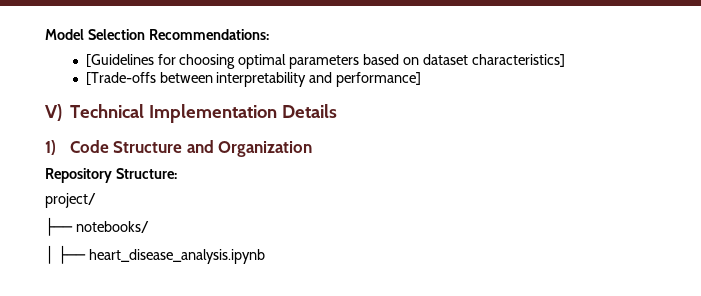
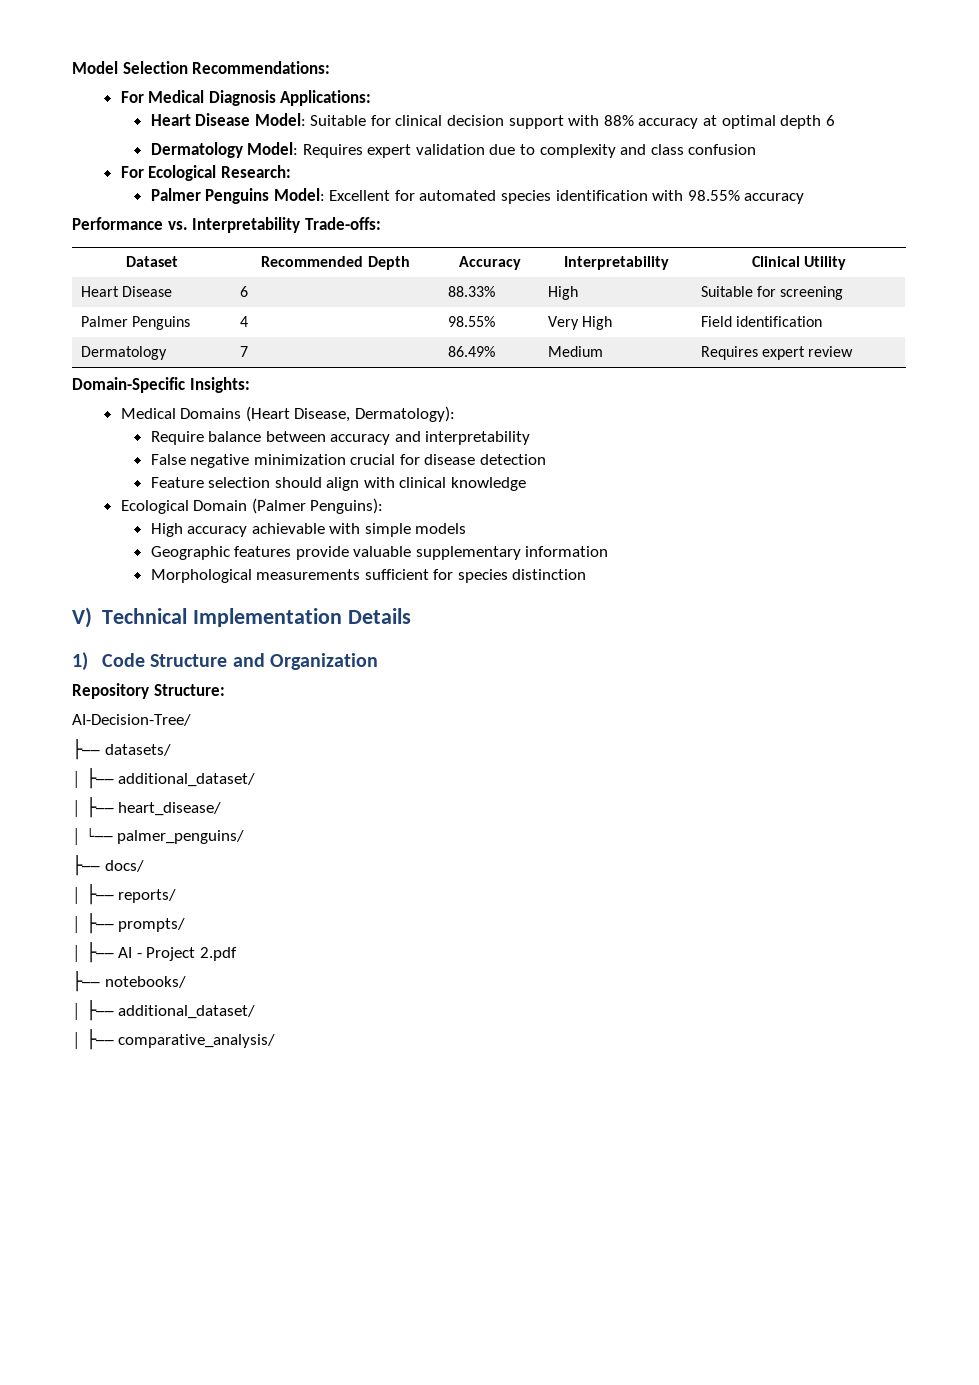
- [Guidelines for choosing optimal parameters based on dataset characteristics]
- [Trade-offs between interpretability and performance]
+ For Medical Diagnosis Applications:
+ Heart Disease Model: Suitable for clinical decision support with 88% accuracy at optimal depth 6
+ Dermatology Model: Requires expert validation due to complexity and class confusion
+ For Ecological Research:
+ Palmer Penguins Model: Excellent for automated species identification with 98.55% accuracy
+ Performance vs. Interpretability Trade-offs:
+ Dataset | Recommended Depth | Accuracy | Interpretability | Clinical Utility
+ Heart Disease | 6 | 88.33% | High | Suitable for screening
+ Palmer Penguins | 4 | 98.55% | Very High | Field identification
+ Dermatology | 7 | 86.49% | Medium | Requires expert review
+ Domain-Specific Insights:
+ Medical Domains (Heart Disease, Dermatology):
+ Require balance between accuracy and interpretability
+ False negative minimization crucial for disease detection
+ Feature selection should align with clinical knowledge
+ Ecological Domain (Palmer Penguins):
+ High accuracy achievable with simple models
+ Geographic features provide valuable supplementary information
+ Morphological measurements sufficient for species distinction
- project/
+ AI-Decision-Tree/
+ ├── datasets/
+ │ ├── additional_dataset/
+ │ ├── heart_disease/
+ │ └── palmer_penguins/
+ ├── docs/
+ │ ├── reports/
+ │ ├── prompts/
+ │ ├── AI - Project 2.pdf
  ├── notebooks/
- │ ├── heart_disease_analysis.ipynb
+ │ ├── additional_dataset/
+ │ ├── comparative_analysis/

